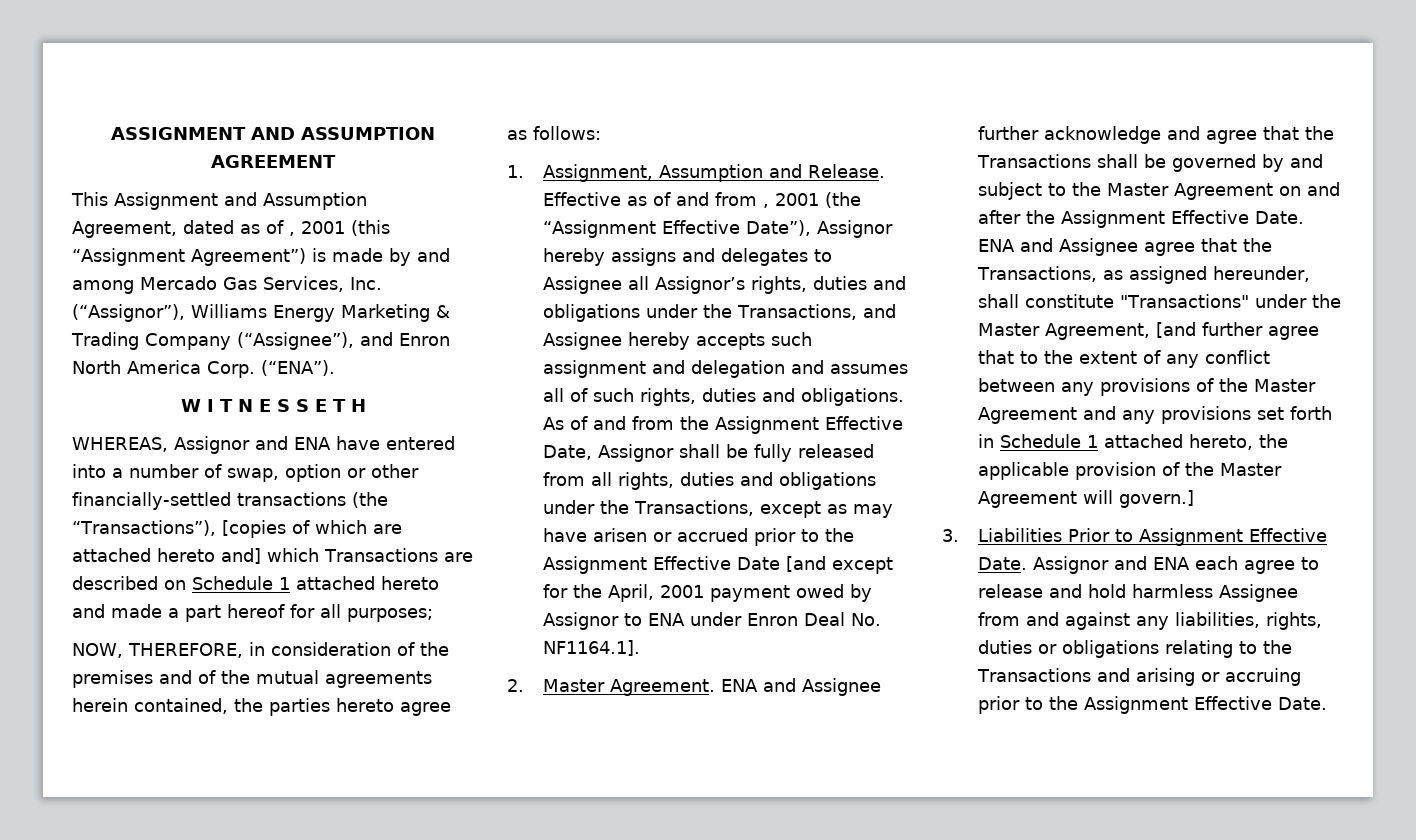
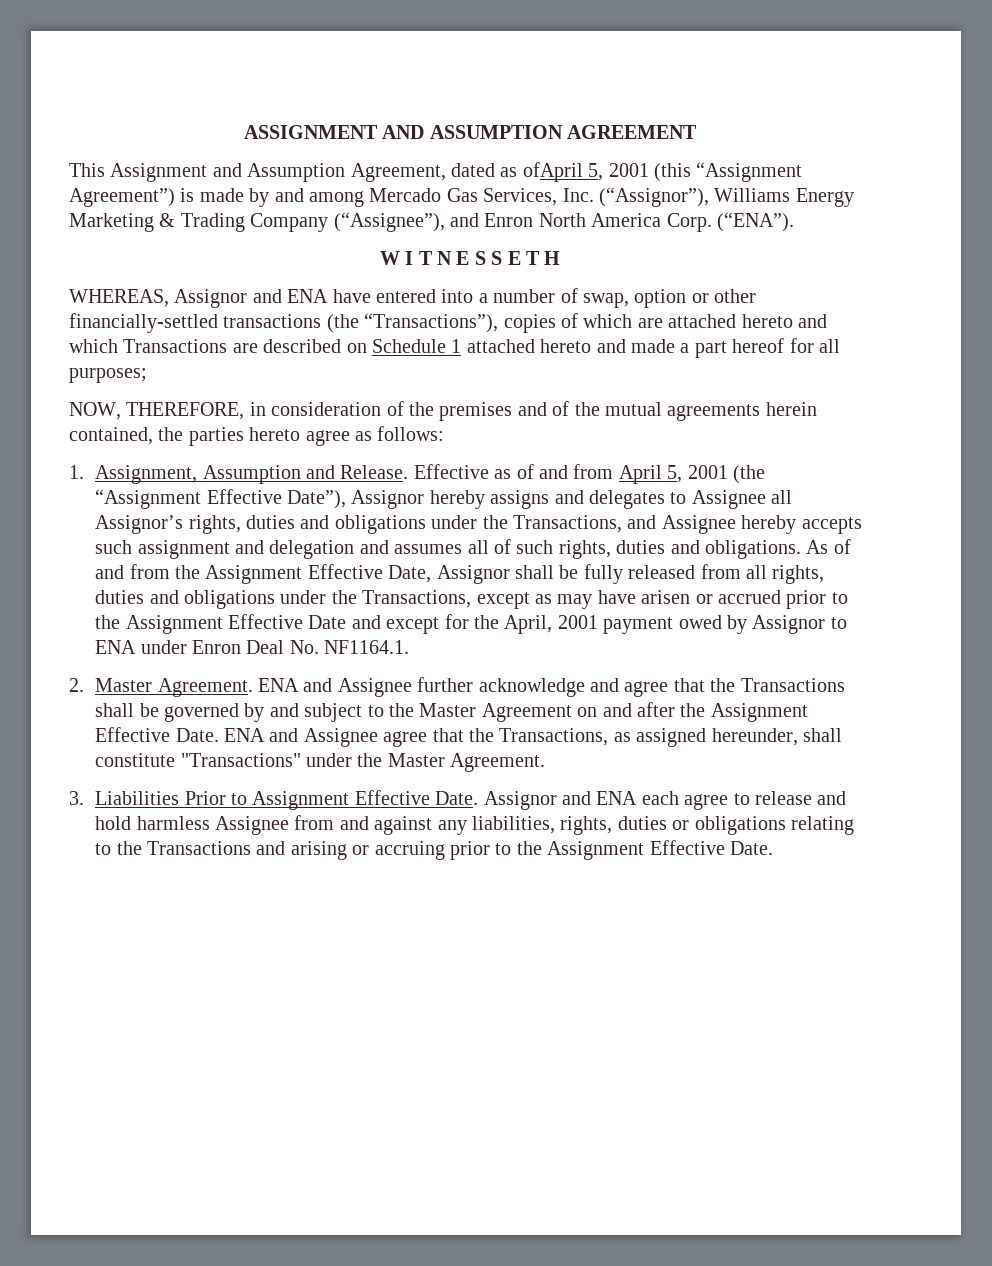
- This Assignment and Assumption Agreement, dated as of , 2001 (this “Assignment Agreement”) is made by and among Mercado Gas Services, Inc. (“Assignor”), Williams Energy Marketing & Trading Company (“Assignee”), and Enron North America Corp.
+ This Assignment and Assumption Agreement, dated as ofApril 5, 2001 (this “Assignment Agreement”) is made by and among Mercado Gas Services, Inc. (“Assignor”), Williams Energy Marketing & Trading Company (“Assignee”), and Enron North America Corp.
- WHEREAS, Assignor and ENA have entered into a number of swap, option or other financially-settled transactions (the “Transactions”), [copies of which are attached hereto and] which Transactions are described on Schedule 1 attached hereto and made a part hereof for all purposes;
+ WHEREAS, Assignor and ENA have entered into a number of swap, option or other financially-settled transactions (the “Transactions”), copies of which are attached hereto and which Transactions are described on Schedule 1 attached hereto and made a part hereof for all purposes;
- Effective as of and from , 2001 (the “Assignment Effective Date”), Assignor hereby assigns and delegates to Assignee all Assignor’s rights, duties and obligations under the Transactions, and Assignee hereby accepts such assignment and delegation and assumes all of such rights, duties and obligations.
+ Effective as of and from April 5, 2001 (the “Assignment Effective Date”), Assignor hereby assigns and delegates to Assignee all Assignor’s rights, duties and obligations under the Transactions, and Assignee hereby accepts such assignment and delegation and assumes all of such rights, duties and obligations.
- As of and from the Assignment Effective Date, Assignor shall be fully released from all rights, duties and obligations under the Transactions, except as may have arisen or accrued prior to the Assignment Effective Date [and except for the April, 2001 payment owed by Assignor to ENA under Enron Deal No. NF1164.1].
+ As of and from the Assignment Effective Date, Assignor shall be fully released from all rights, duties and obligations under the Transactions, except as may have arisen or accrued prior to the Assignment Effective Date and except for the April, 2001 payment owed by Assignor to ENA under Enron Deal No. NF1164.1.
- ENA and Assignee agree that the Transactions, as assigned hereunder, shall constitute "Transactions" under the Master Agreement, [and further agree that to the extent of any conflict between any provisions of the Master Agreement and any provisions set forth in Schedule 1 attached hereto, the applicable provision of the Master Agreement will govern.]
+ ENA and Assignee agree that the Transactions, as assigned hereunder, shall constitute "Transactions" under the Master Agreement.

